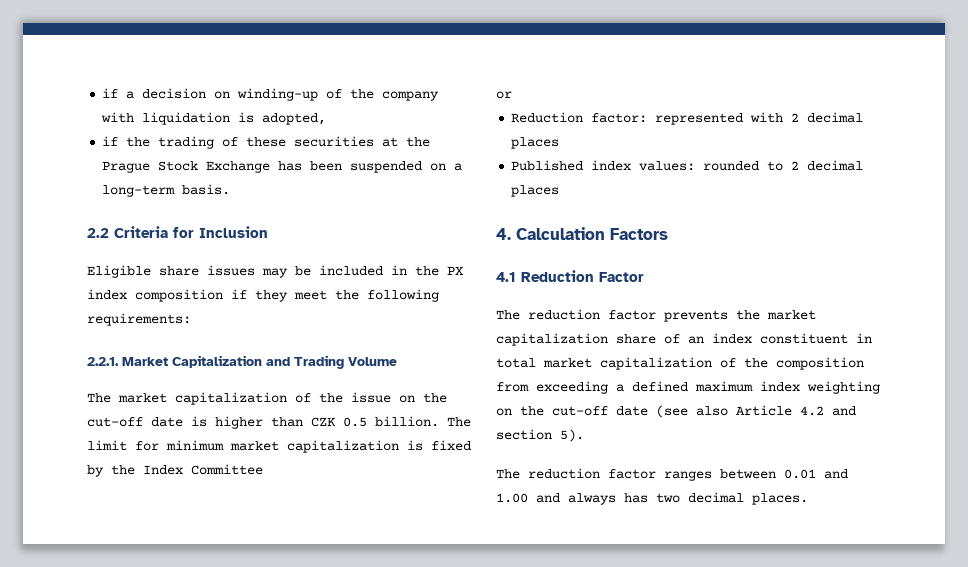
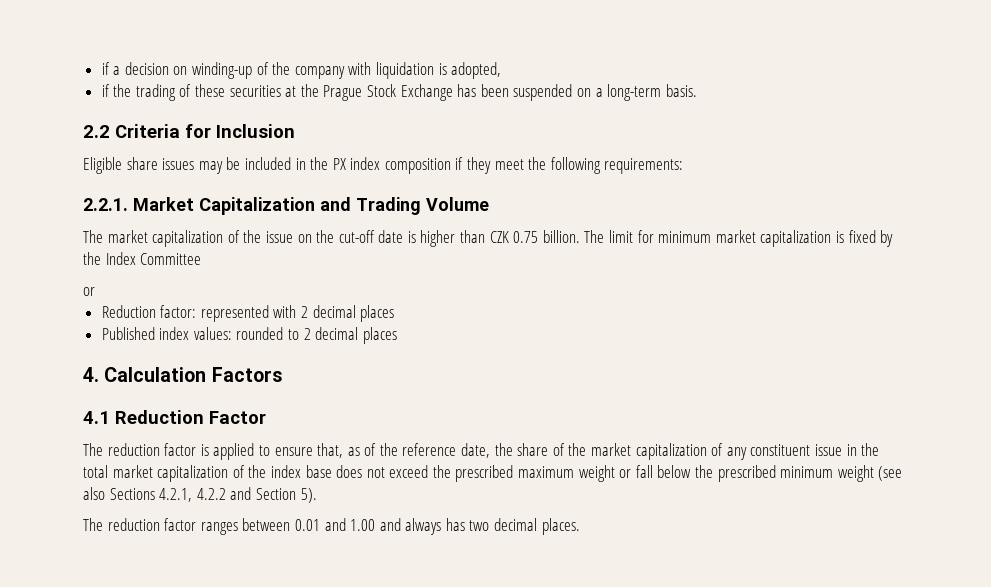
- The market capitalization of the issue on the cut-off date is higher than CZK 0.5 billion.
+ The market capitalization of the issue on the cut-off date is higher than CZK 0.75 billion.
- The reduction factor prevents the market capitalization share of an index constituent in total market capitalization of the composition from exceeding a defined maximum index weighting on the cut-off date (see also Article 4.2 and section 5).
+ The reduction factor is applied to ensure that, as of the reference date, the share of the market capitalization of any constituent issue in the total market capitalization of the index base does not exceed the prescribed maximum weight or fall below the prescribed minimum weight (see also Sections 4.2.1, 4.2.2 and Section 5).

